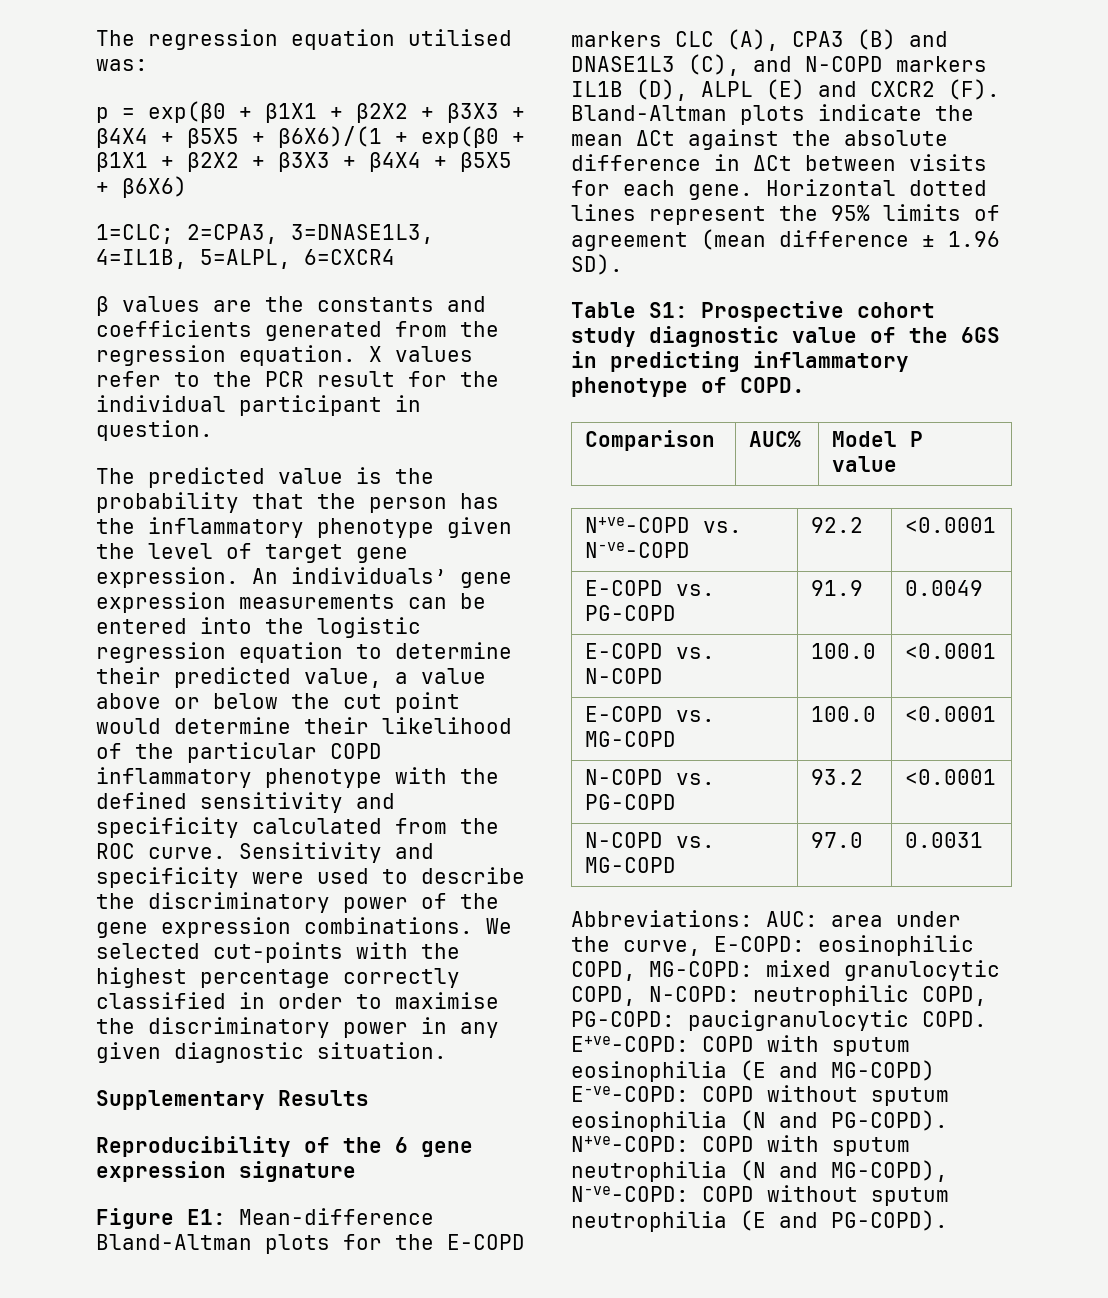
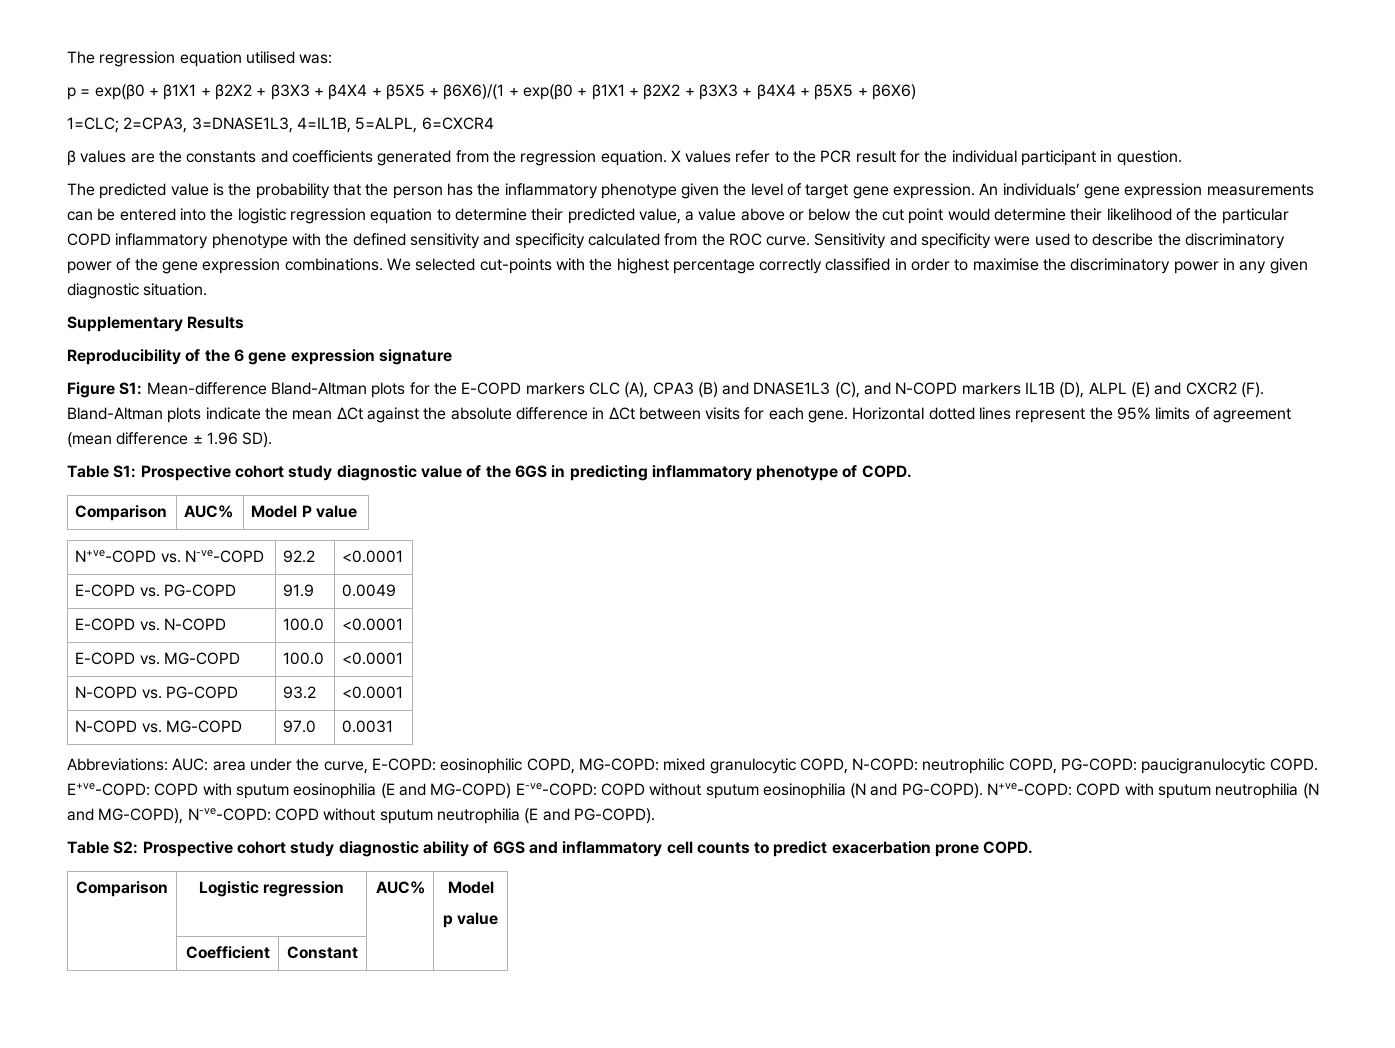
- Figure E1: Mean-difference Bland-Altman plots for the E-COPD markers CLC (A), CPA3 (B) and DNASE1L3 (C), and N-COPD markers IL1B (D), ALPL (E) and CXCR2 (F). Bland-Altman plots indicate the mean ΔCt against the absolute difference in ΔCt between visits for each gene.
+ Figure S1: Mean-difference Bland-Altman plots for the E-COPD markers CLC (A), CPA3 (B) and DNASE1L3 (C), and N-COPD markers IL1B (D), ALPL (E) and CXCR2 (F). Bland-Altman plots indicate the mean ΔCt against the absolute difference in ΔCt between visits for each gene.
+ Table S2: Prospective cohort study diagnostic ability of 6GS and inflammatory cell counts to predict exacerbation prone COPD.
+ Comparison | Logistic regression | AUC% | Model
+ p value
+ | Coefficient | Constant | |

